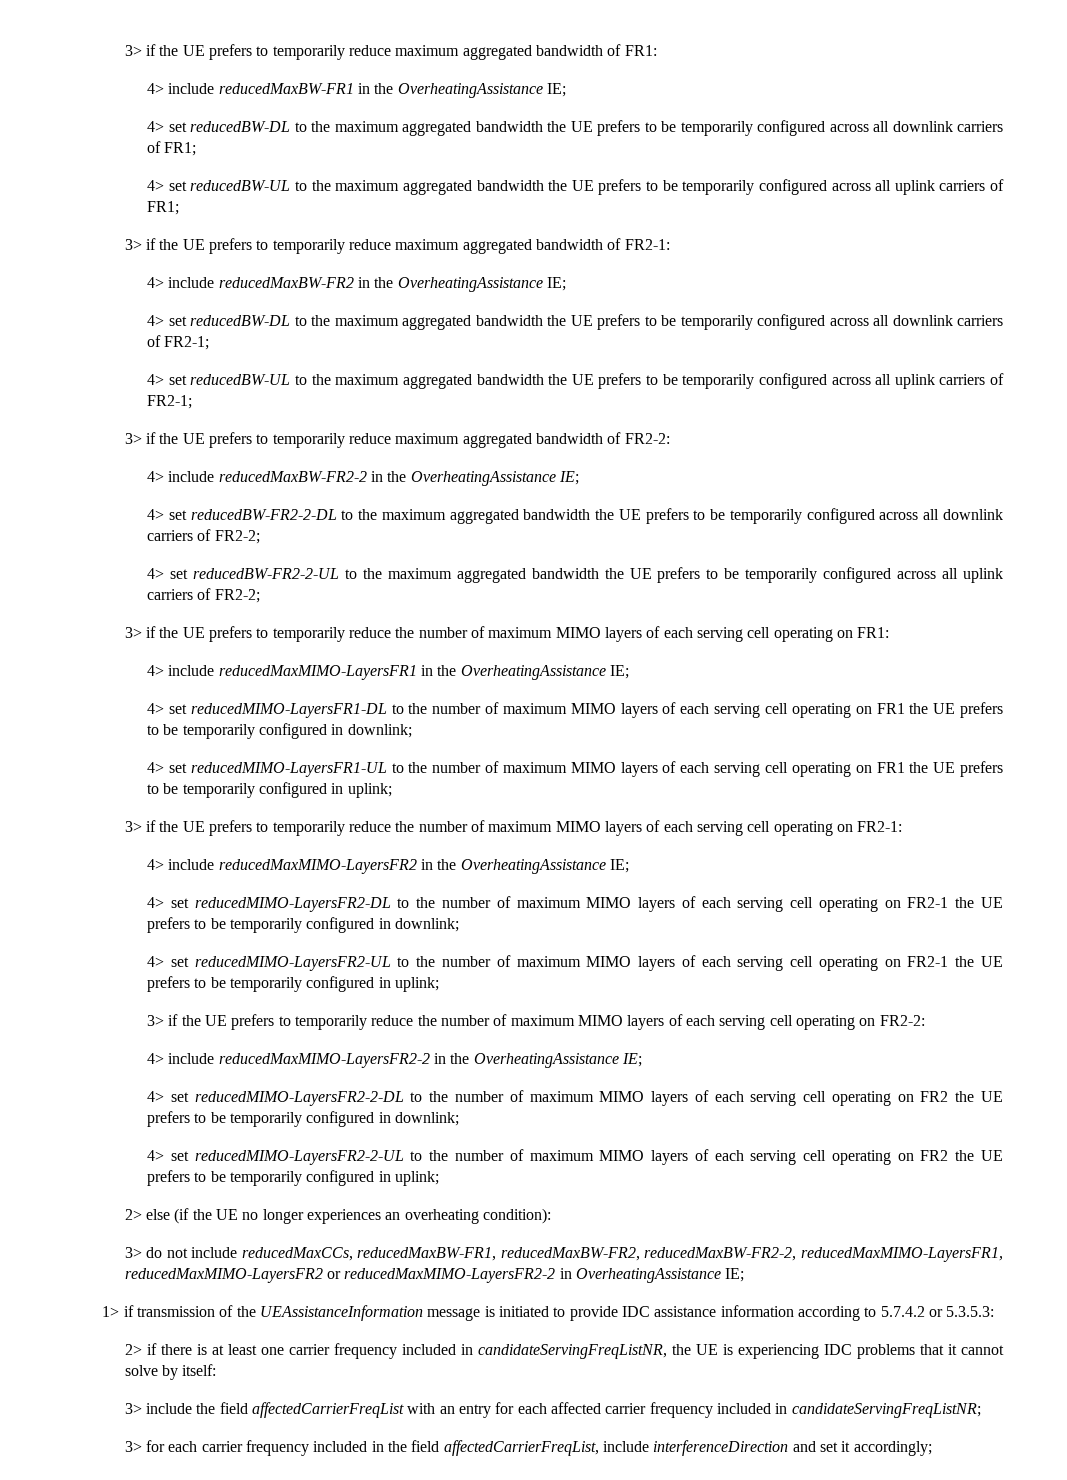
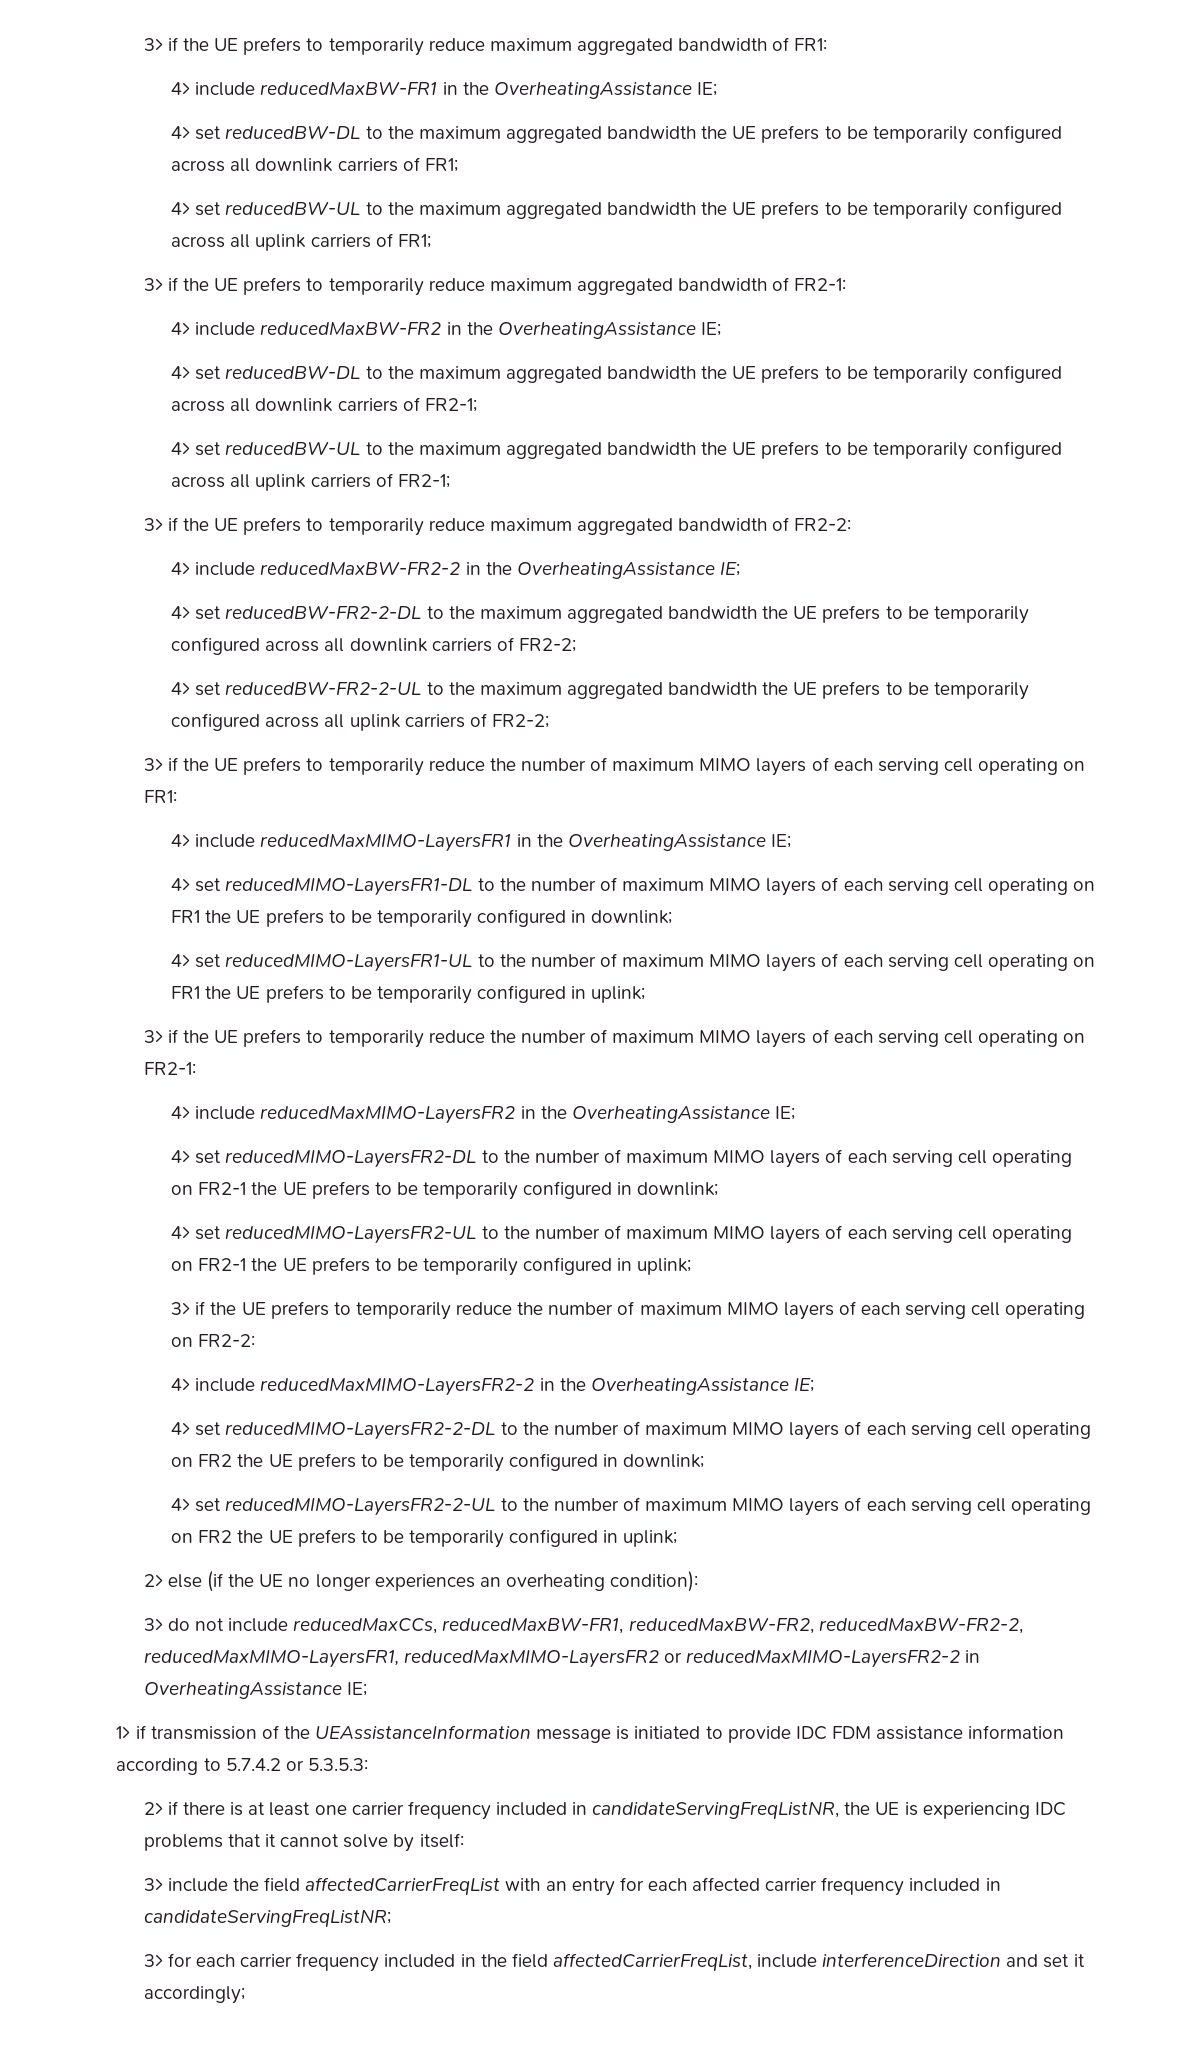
- 1> if transmission of the UEAssistanceInformation message is initiated to provide IDC assistance information according to 5.7.4.2 or 5.3.5.3:
+ 1> if transmission of the UEAssistanceInformation message is initiated to provide IDC FDM assistance information according to 5.7.4.2 or 5.3.5.3:

